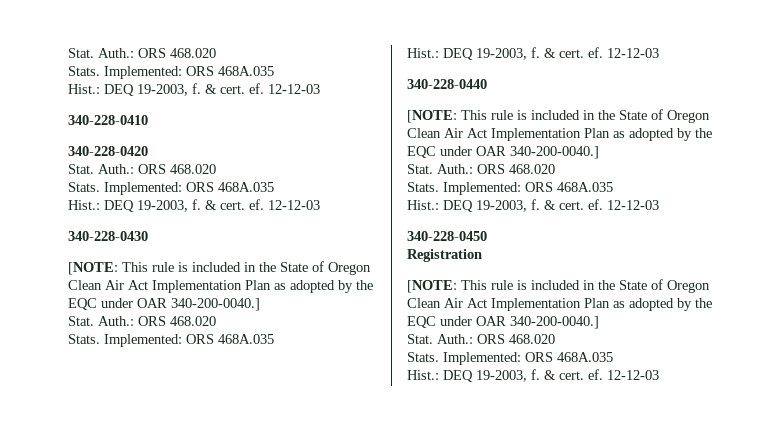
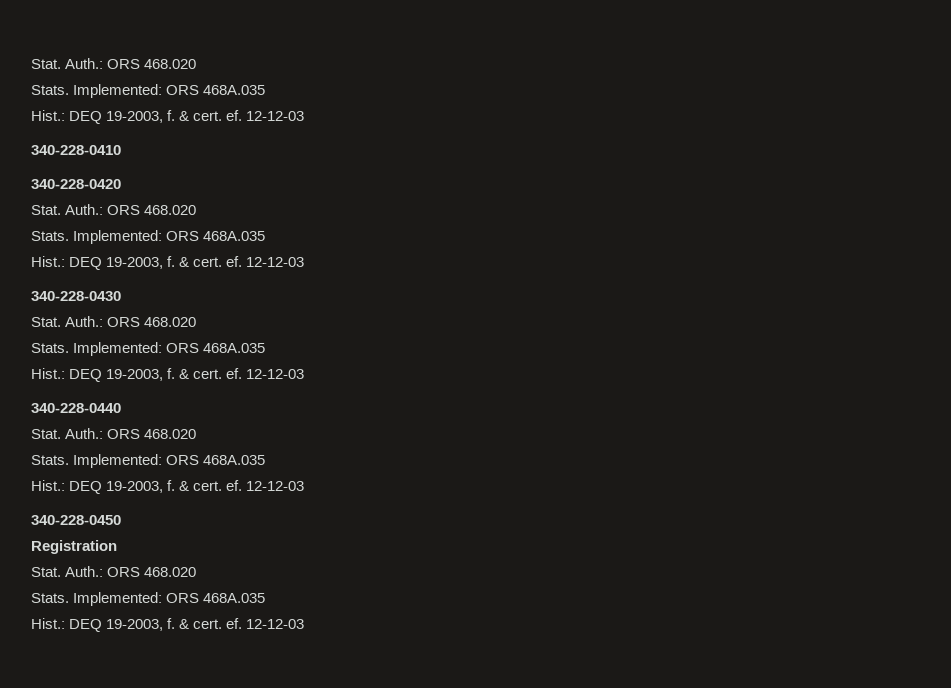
  340-228-0430
- [NOTE: This rule is included in the State of Oregon Clean Air Act Implementation Plan as adopted by the EQC under OAR 340-200-0040.]
  340-228-0440
- [NOTE: This rule is included in the State of Oregon Clean Air Act Implementation Plan as adopted by the EQC under OAR 340-200-0040.]
  Registration
- [NOTE: This rule is included in the State of Oregon Clean Air Act Implementation Plan as adopted by the EQC under OAR 340-200-0040.]

